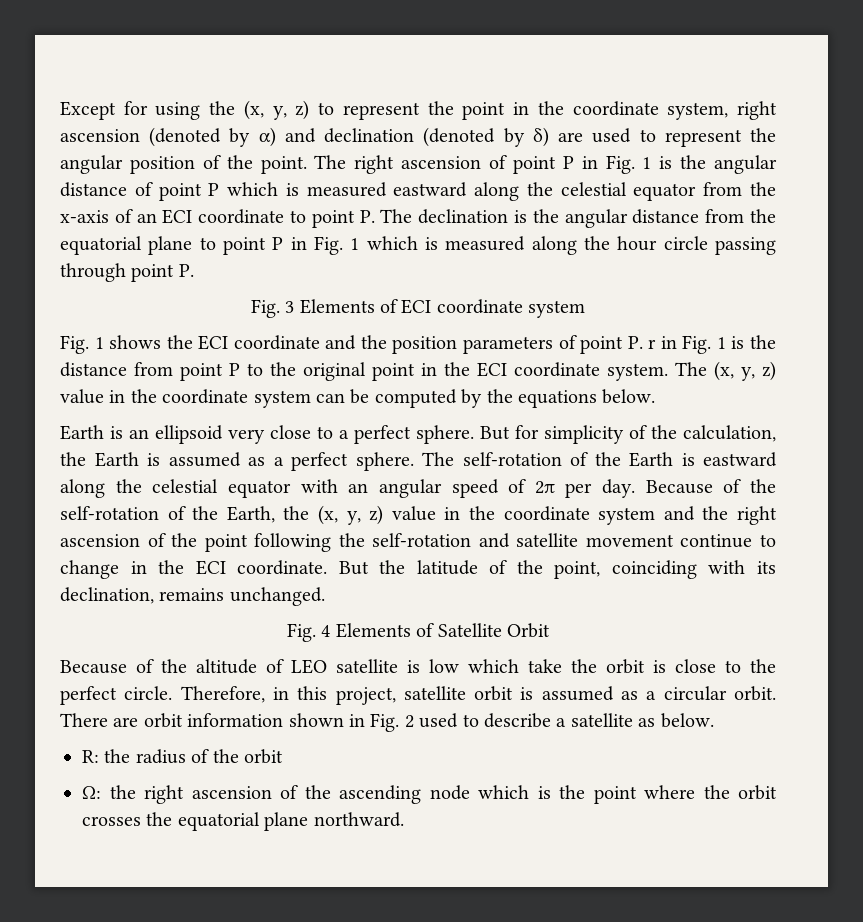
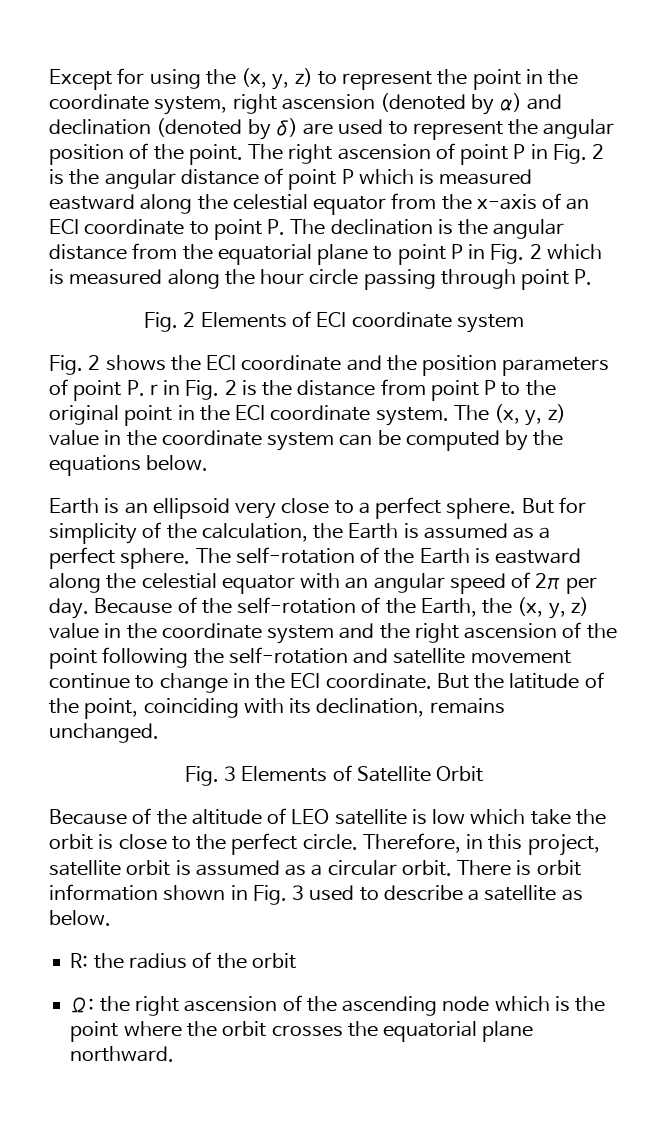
- The right ascension of point P in Fig. 1 is the angular distance of point P which is measured eastward along the celestial equator from the x-axis of an ECI coordinate to point P. The declination is the angular distance from the equatorial plane to point P in Fig. 1 which is measured along the hour circle passing through point P.
+ The right ascension of point P in Fig. 2 is the angular distance of point P which is measured eastward along the celestial equator from the x-axis of an ECI coordinate to point P. The declination is the angular distance from the equatorial plane to point P in Fig. 2 which is measured along the hour circle passing through point P.
- Fig. 3 Elements of ECI coordinate system
+ Fig. 2 Elements of ECI coordinate system
- Fig. 1 shows the ECI coordinate and the position parameters of point P. r in Fig. 1 is the distance from point P to the original point in the ECI coordinate system.
+ Fig. 2 shows the ECI coordinate and the position parameters of point P. r in Fig. 2 is the distance from point P to the original point in the ECI coordinate system.
- Fig. 4 Elements of Satellite Orbit
+ Fig. 3 Elements of Satellite Orbit
- There are orbit information shown in Fig. 2 used to describe a satellite as below.
+ There is orbit information shown in Fig. 3 used to describe a satellite as below.

